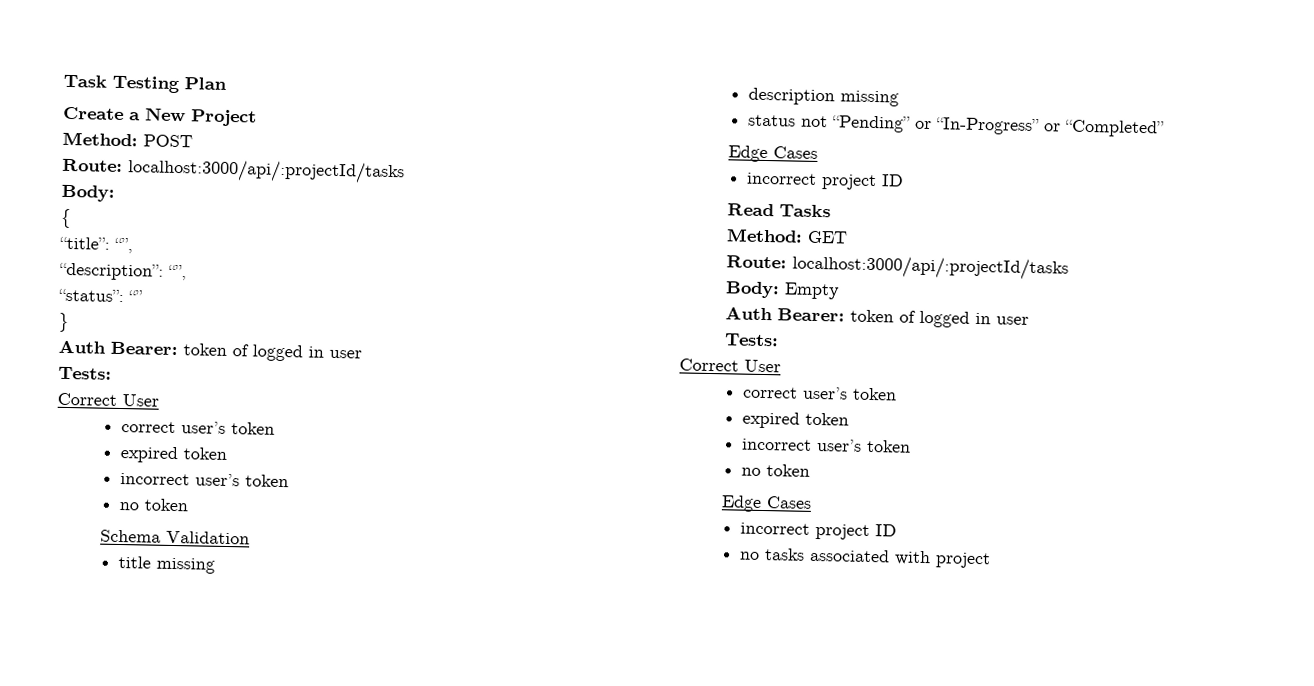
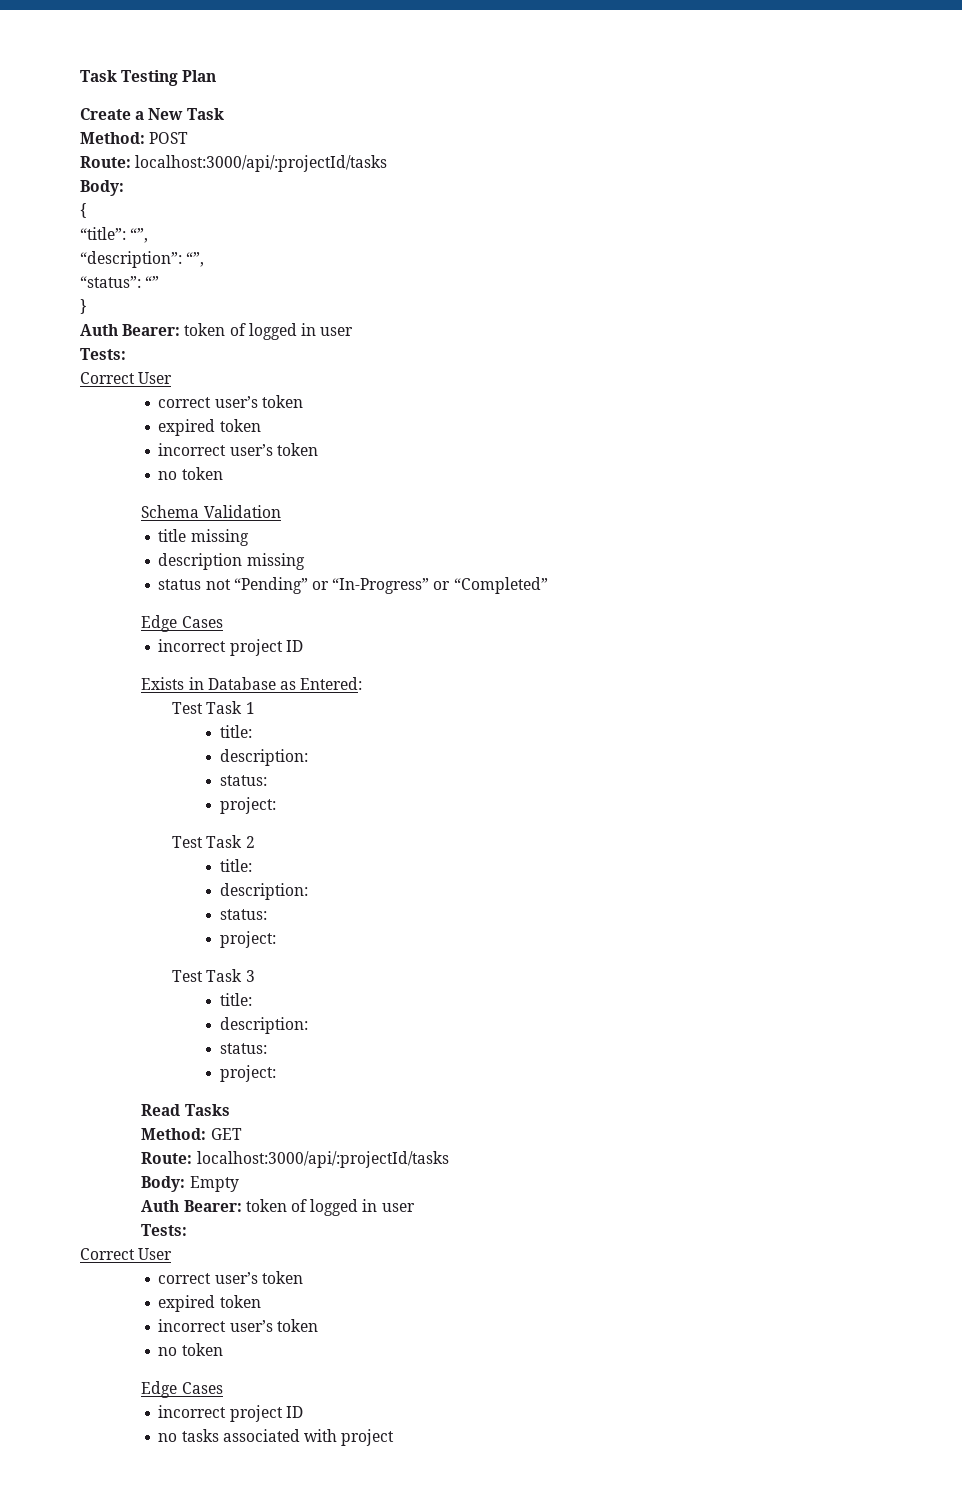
- Create a New Project
+ Create a New Task
+ Exists in Database as Entered:
+ Test Task 1
+ title:
+ description:
+ status:
+ project:
+ Test Task 2
+ title:
+ description:
+ status:
+ project:
+ Test Task 3
+ title:
+ description:
+ status:
+ project:

